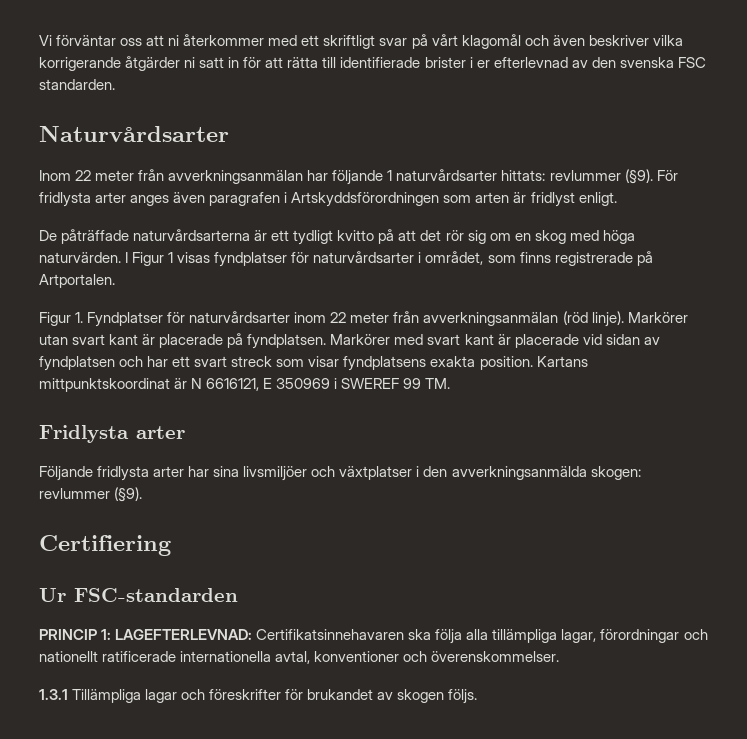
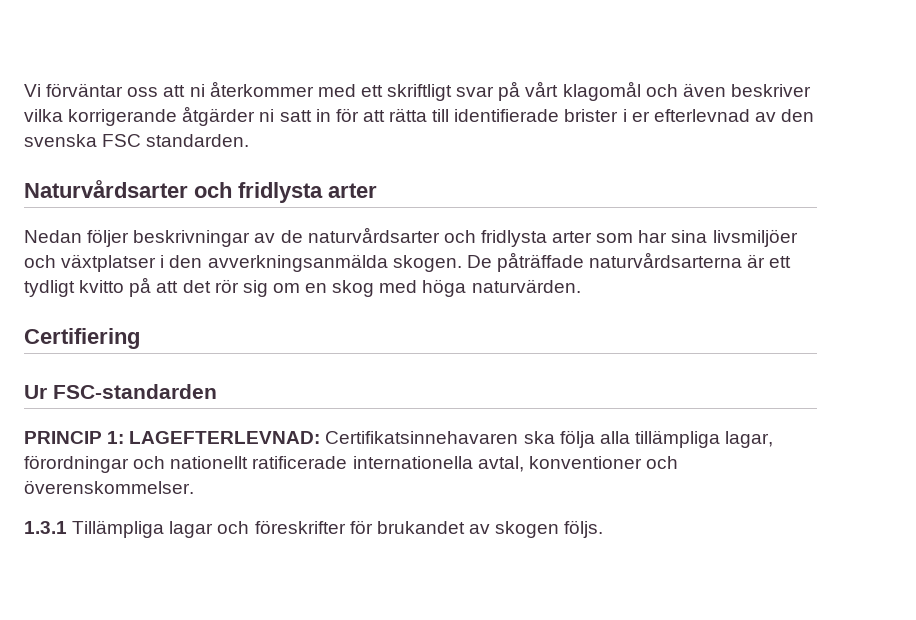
- Naturvårdsarter
- Inom 22 meter från avverkningsanmälan har följande 1 naturvårdsarter hittats: revlummer (§9). För fridlysta arter anges även paragrafen i Artskyddsförordningen som arten är fridlyst enligt.
- De påträffade naturvårdsarterna är ett tydligt kvitto på att det rör sig om en skog med höga naturvärden. I Figur 1 visas fyndplatser för naturvårdsarter i området, som finns registrerade på Artportalen.
- Figur 1. Fyndplatser för naturvårdsarter inom 22 meter från avverkningsanmälan (röd linje). Markörer utan svart kant är placerade på fyndplatsen. Markörer med svart kant är placerade vid sidan av fyndplatsen och har ett svart streck som visar fyndplatsens exakta position. Kartans mittpunktskoordinat är N 6616121, E 350969 i SWEREF 99 TM.
- Fridlysta arter
- Följande fridlysta arter har sina livsmiljöer och växtplatser i den avverkningsanmälda skogen: revlummer (§9).
+ Naturvårdsarter och fridlysta arter
+ Nedan följer beskrivningar av de naturvårdsarter och fridlysta arter som har sina livsmiljöer och växtplatser i den avverkningsanmälda skogen. De påträffade naturvårdsarterna är ett tydligt kvitto på att det rör sig om en skog med höga naturvärden.

